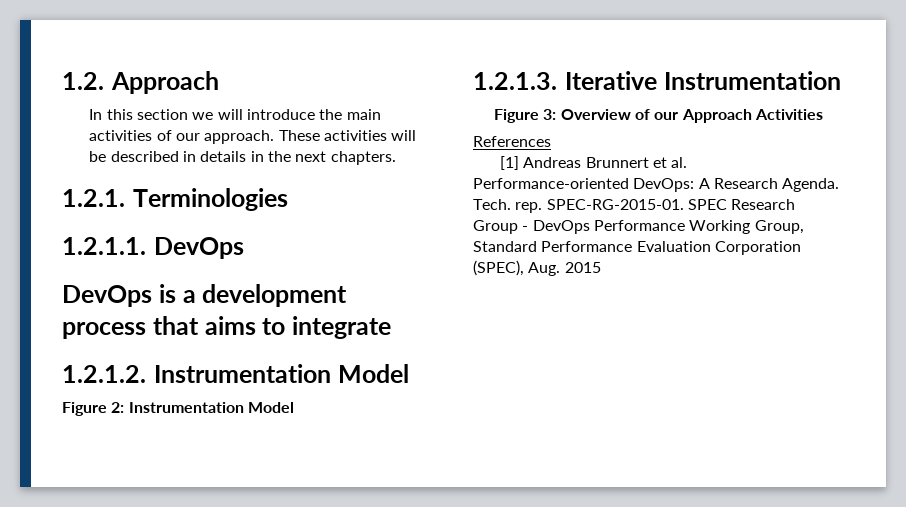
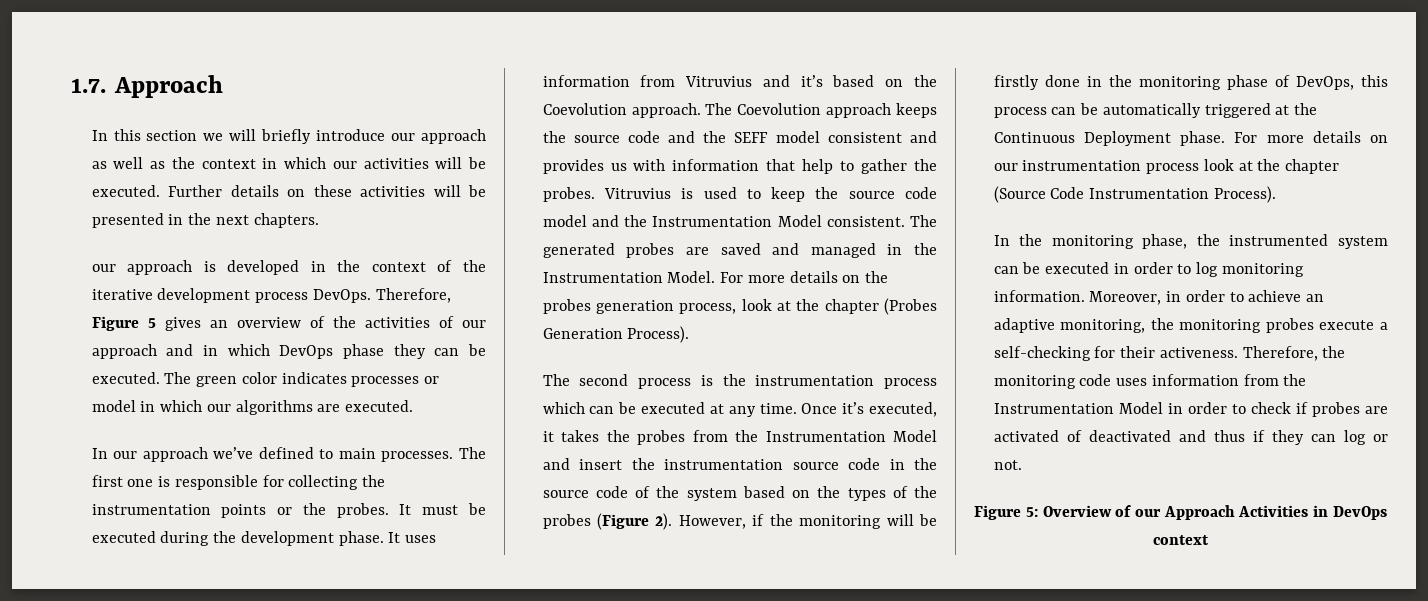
- 1.2. Approach
+ 1.7. Approach
- In this section we will introduce the main activities of our approach. These activities will be described in details in the next chapters.
- 1.2.1. Terminologies
- 1.2.1.1. DevOps
- DevOps is a development process that aims to integrate
- 1.2.1.2. Instrumentation Model
- Figure 2: Instrumentation Model
- 1.2.1.3. Iterative Instrumentation
- Figure 3: Overview of our Approach Activities
- References
- [1] Andreas Brunnert et al. Performance-oriented DevOps: A Research Agenda. Tech. rep. SPEC-RG-2015-01. SPEC Research Group - DevOps Performance Working Group, Standard Performance Evaluation Corporation (SPEC), Aug. 2015
+ In this section we will briefly introduce our approach as well as the context in which our activities will be executed. Further details on these activities will be presented in the next chapters.
+ our approach is developed in the context of the iterative development process DevOps. Therefore, Figure 5 gives an overview of the activities of our approach and in which DevOps phase they can be executed. The green color indicates processes or model in which our algorithms are executed.
+ In our approach we’ve defined to main processes. The first one is responsible for collecting the instrumentation points or the probes. It must be executed during the development phase. It uses information from Vitruvius and it’s based on the Coevolution approach. The Coevolution approach keeps the source code and the SEFF model consistent and provides us with information that help to gather the probes. Vitruvius is used to keep the source code model and the Instrumentation Model consistent. The generated probes are saved and managed in the Instrumentation Model. For more details on the probes generation process, look at the chapter (Probes Generation Process).
+ The second process is the instrumentation process which can be executed at any time. Once it’s executed, it takes the probes from the Instrumentation Model and insert the instrumentation source code in the source code of the system based on the types of the probes (Figure 2). However, if the monitoring will be firstly done in the monitoring phase of DevOps, this process can be automatically triggered at the Continuous Deployment phase. For more details on our instrumentation process look at the chapter (Source Code Instrumentation Process).
+ In the monitoring phase, the instrumented system can be executed in order to log monitoring information. Moreover, in order to achieve an adaptive monitoring, the monitoring probes execute a self-checking for their activeness. Therefore, the monitoring code uses information from the Instrumentation Model in order to check if probes are activated of deactivated and thus if they can log or not.
+ Figure 5: Overview of our Approach Activities in DevOps context

